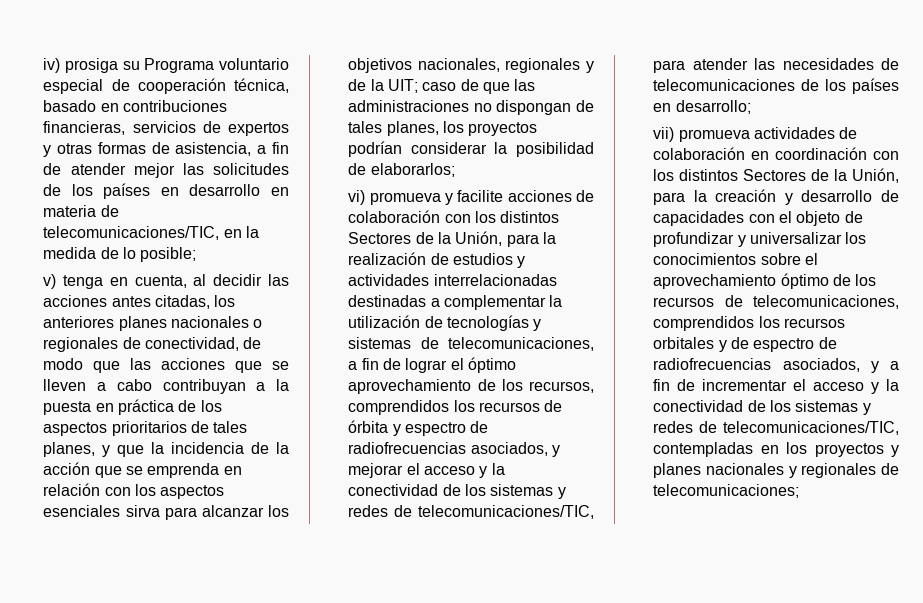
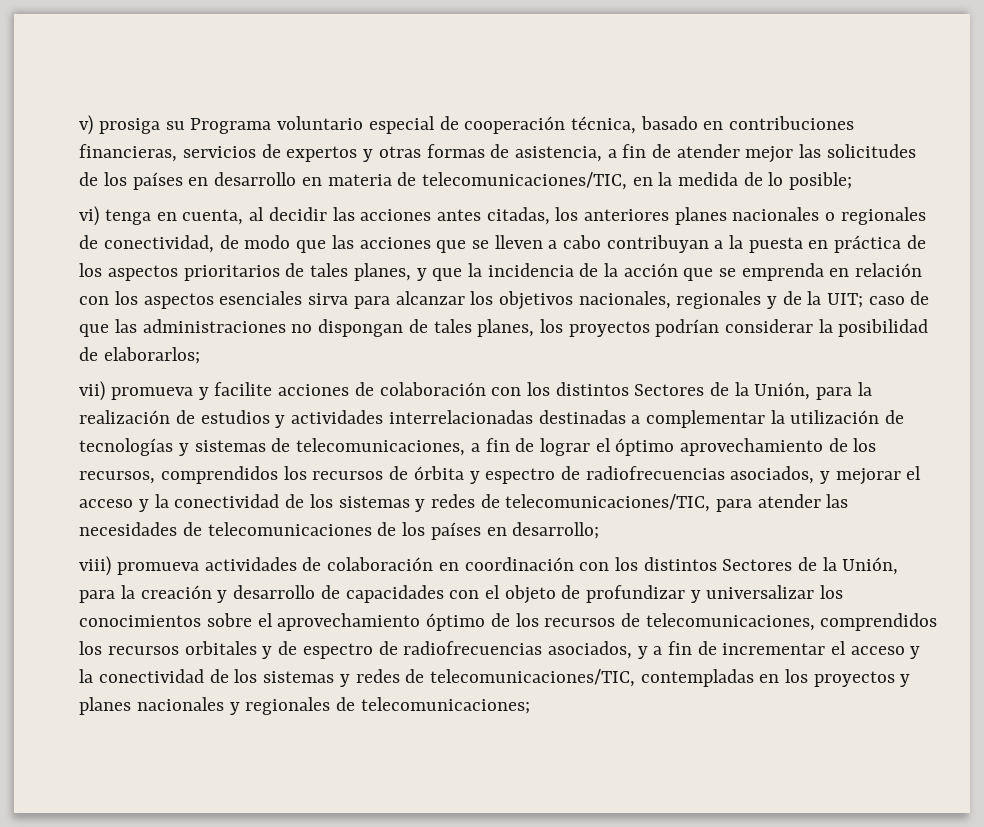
- iv) prosiga su Programa voluntario especial de cooperación técnica, basado en contribuciones financieras, servicios de expertos y otras formas de asistencia, a fin de atender mejor las solicitudes de los países en desarrollo en materia de telecomunicaciones/TIC, en la medida de lo posible;
+ v) prosiga su Programa voluntario especial de cooperación técnica, basado en contribuciones financieras, servicios de expertos y otras formas de asistencia, a fin de atender mejor las solicitudes de los países en desarrollo en materia de telecomunicaciones/TIC, en la medida de lo posible;
- v) tenga en cuenta, al decidir las acciones antes citadas, los anteriores planes nacionales o regionales de conectividad, de modo que las acciones que se lleven a cabo contribuyan a la puesta en práctica de los aspectos prioritarios de tales planes, y que la incidencia de la acción que se emprenda en relación con los aspectos esenciales sirva para alcanzar los objetivos nacionales, regionales y de la UIT;
+ vi) tenga en cuenta, al decidir las acciones antes citadas, los anteriores planes nacionales o regionales de conectividad, de modo que las acciones que se lleven a cabo contribuyan a la puesta en práctica de los aspectos prioritarios de tales planes, y que la incidencia de la acción que se emprenda en relación con los aspectos esenciales sirva para alcanzar los objetivos nacionales, regionales y de la UIT;
- vi) promueva y facilite acciones de colaboración con los distintos Sectores de la Unión, para la realización de estudios y actividades interrelacionadas destinadas a complementar la utilización de tecnologías y sistemas de telecomunicaciones, a fin de lograr el óptimo aprovechamiento de los recursos, comprendidos los recursos de órbita y espectro de radiofrecuencias asociados, y mejorar el acceso y la conectividad de los sistemas y redes de telecomunicaciones/TIC, para atender las necesidades de telecomunicaciones de los países en desarrollo;
+ vii) promueva y facilite acciones de colaboración con los distintos Sectores de la Unión, para la realización de estudios y actividades interrelacionadas destinadas a complementar la utilización de tecnologías y sistemas de telecomunicaciones, a fin de lograr el óptimo aprovechamiento de los recursos, comprendidos los recursos de órbita y espectro de radiofrecuencias asociados, y mejorar el acceso y la conectividad de los sistemas y redes de telecomunicaciones/TIC, para atender las necesidades de telecomunicaciones de los países en desarrollo;
- vii) promueva actividades de colaboración en coordinación con los distintos Sectores de la Unión, para la creación y desarrollo de capacidades con el objeto de profundizar y universalizar los conocimientos sobre el aprovechamiento óptimo de los recursos de telecomunicaciones, comprendidos los recursos orbitales y de espectro de radiofrecuencias asociados, y a fin de incrementar el acceso y la conectividad de los sistemas y redes de telecomunicaciones/TIC, contempladas en los proyectos y planes nacionales y regionales de telecomunicaciones;
+ viii) promueva actividades de colaboración en coordinación con los distintos Sectores de la Unión, para la creación y desarrollo de capacidades con el objeto de profundizar y universalizar los conocimientos sobre el aprovechamiento óptimo de los recursos de telecomunicaciones, comprendidos los recursos orbitales y de espectro de radiofrecuencias asociados, y a fin de incrementar el acceso y la conectividad de los sistemas y redes de telecomunicaciones/TIC, contempladas en los proyectos y planes nacionales y regionales de telecomunicaciones;

